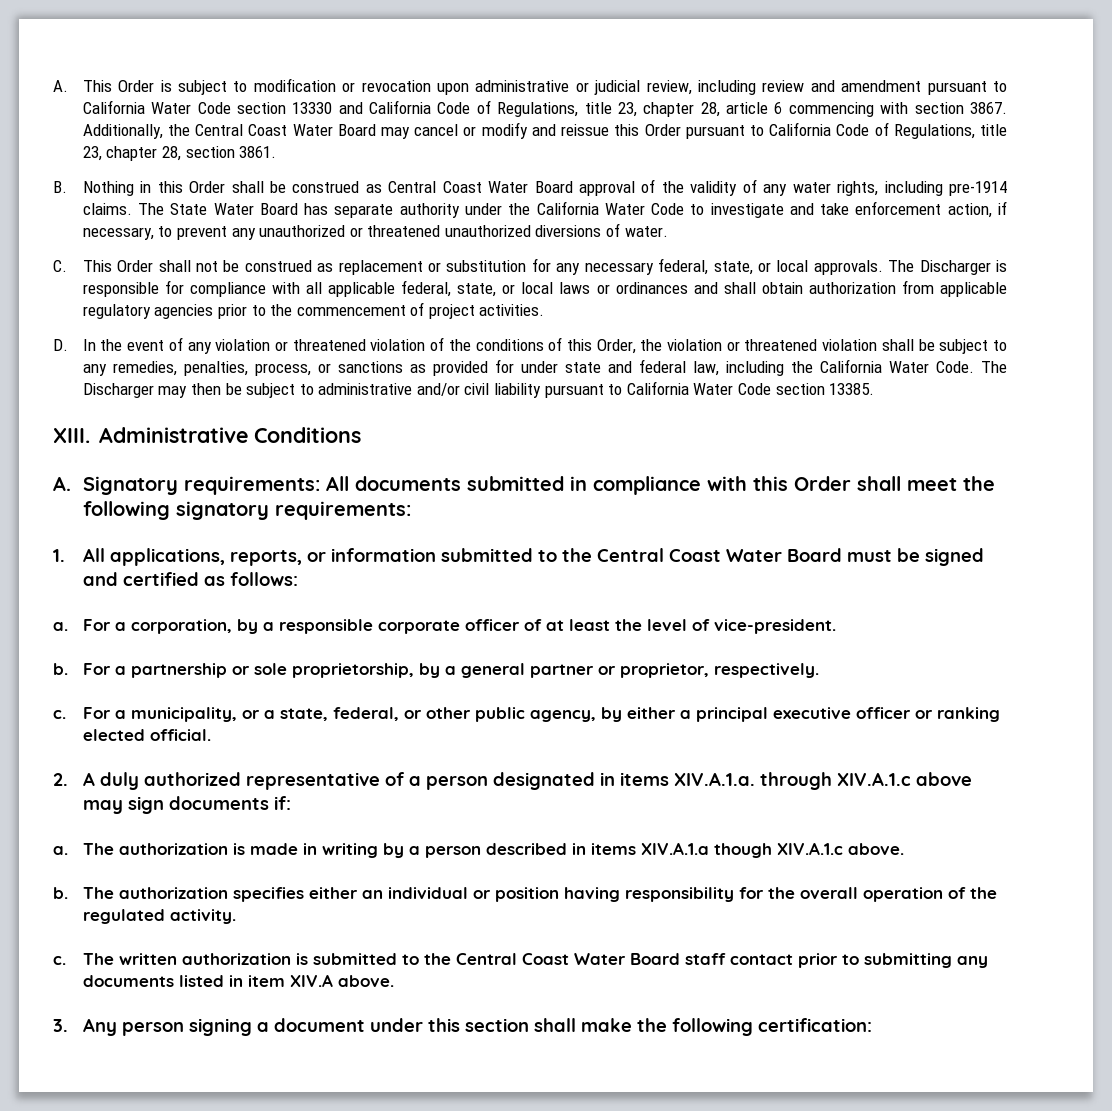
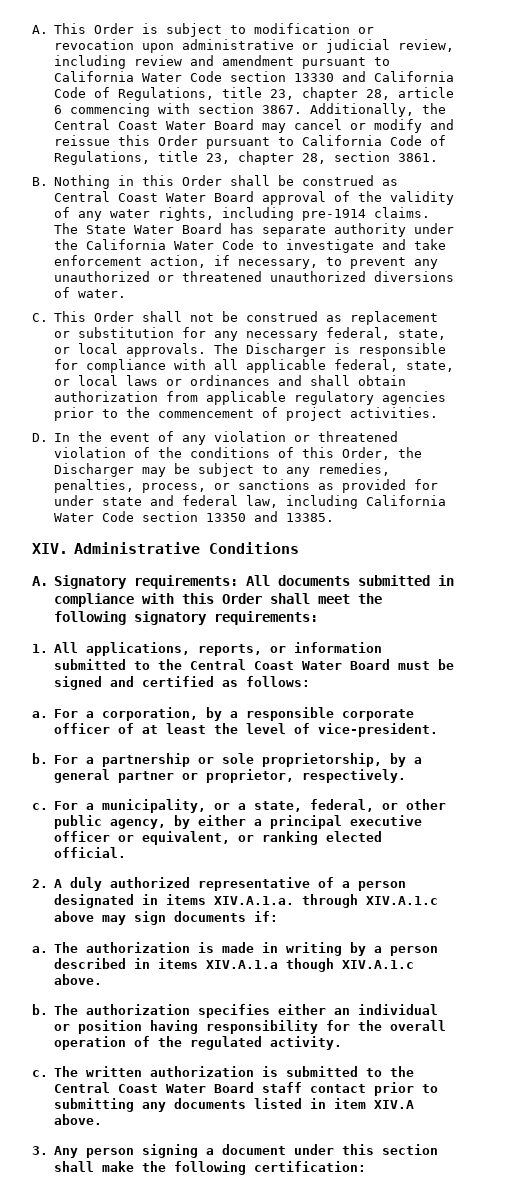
- D. In the event of any violation or threatened violation of the conditions of this Order, the violation or threatened violation shall be subject to any remedies, penalties, process, or sanctions as provided for under state and federal law, including the California Water Code. The Discharger may then be subject to administrative and/or civil liability pursuant to California Water Code section 13385.
+ D. In the event of any violation or threatened violation of the conditions of this Order, the Discharger may be subject to any remedies, penalties, process, or sanctions as provided for under state and federal law, including California Water Code section 13350 and 13385.
- XIII. Administrative Conditions
+ XIV. Administrative Conditions
- For a municipality, or a state, federal, or other public agency, by either a principal executive officer or ranking elected official.
+ For a municipality, or a state, federal, or other public agency, by either a principal executive officer or equivalent, or ranking elected official.

